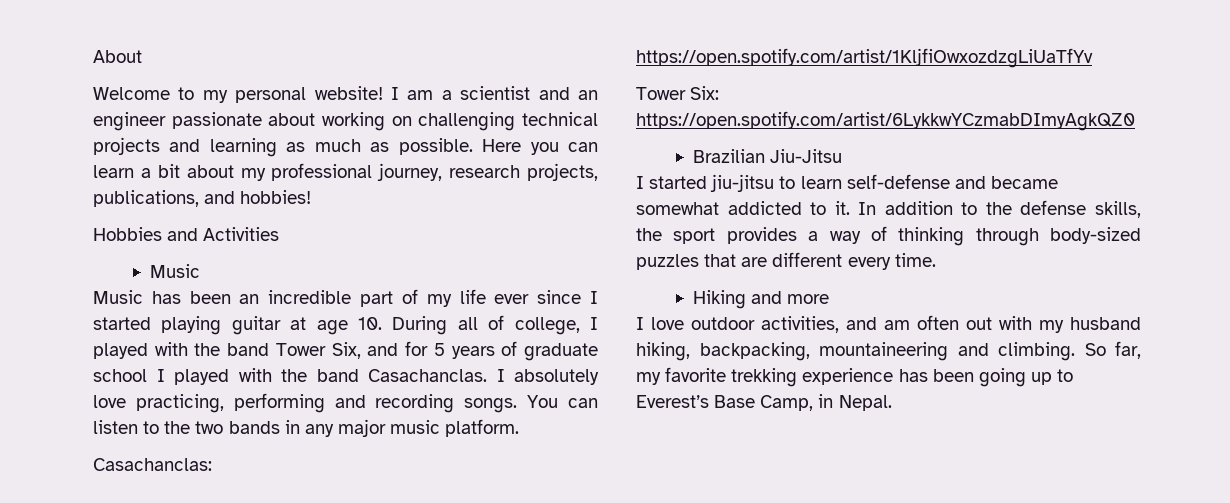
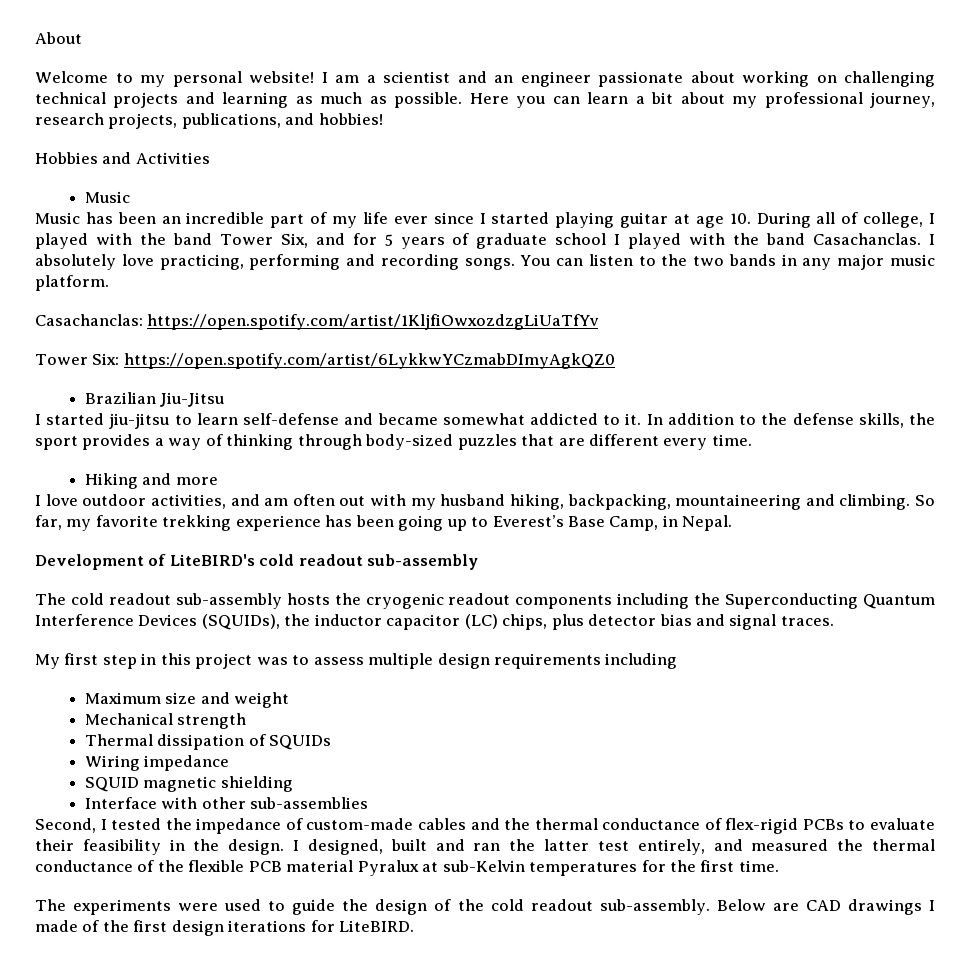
+ Development of LiteBIRD's cold readout sub-assembly
+ The cold readout sub-assembly hosts the cryogenic readout components including the Superconducting Quantum Interference Devices (SQUIDs), the inductor capacitor (LC) chips, plus detector bias and signal traces.
+ My first step in this project was to assess multiple design requirements including
+ Maximum size and weight
+ Mechanical strength
+ Thermal dissipation of SQUIDs
+ Wiring impedance
+ SQUID magnetic shielding
+ Interface with other sub-assemblies
+ Second, I tested the impedance of custom-made cables and the thermal conductance of flex-rigid PCBs to evaluate their feasibility in the design. I designed, built and ran the latter test entirely, and measured the thermal conductance of the flexible PCB material Pyralux at sub-Kelvin temperatures for the first time.
+ The experiments were used to guide the design of the cold readout sub-assembly. Below are CAD drawings I made of the first design iterations for LiteBIRD.

